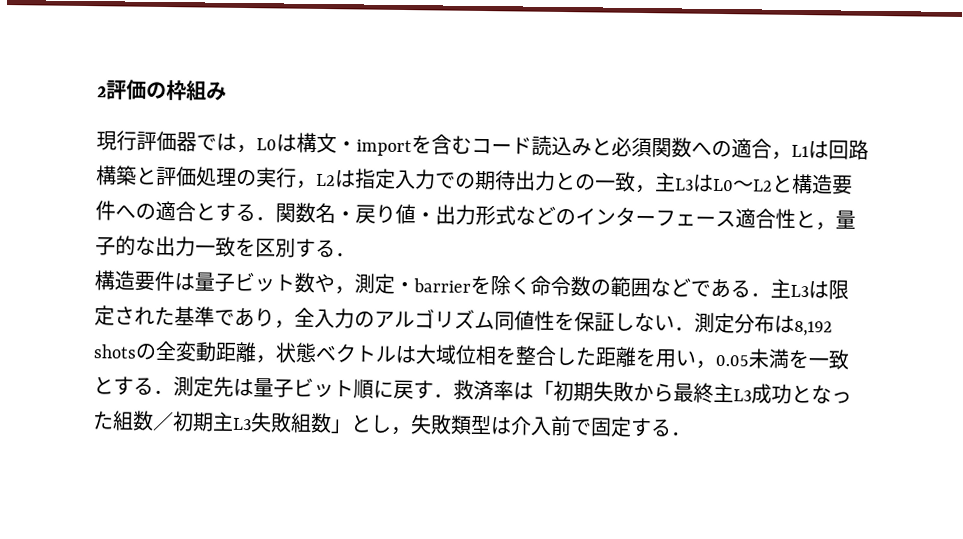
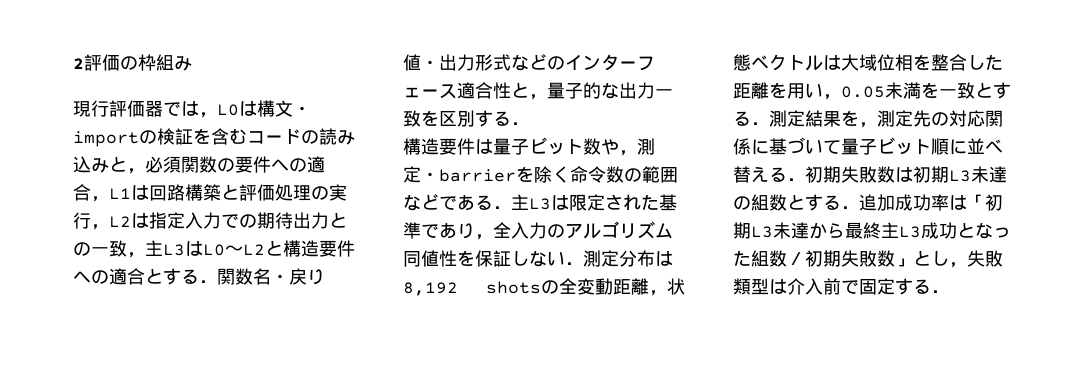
- 現行評価器では，L0は構文・importを含むコード読込みと必須関数への適合，L1は回路構築と評価処理の実行，L2は指定入力での期待出力との一致，主L3はL0〜L2と構造要件への適合とする．関数名・戻り値・出力形式などのインターフェース適合性と，量子的な出力一致を区別する．
+ 現行評価器では，L0は構文・importの検証を含むコードの読み込みと，必須関数の要件への適合，L1は回路構築と評価処理の実行，L2は指定入力での期待出力との一致，主L3はL0〜L2と構造要件への適合とする．関数名・戻り値・出力形式などのインターフェース適合性と，量子的な出力一致を区別する．
- 構造要件は量子ビット数や，測定・barrierを除く命令数の範囲などである．主L3は限定された基準であり，全入力のアルゴリズム同値性を保証しない．測定分布は8,192 shotsの全変動距離，状態ベクトルは大域位相を整合した距離を用い，0.05未満を一致とする．測定先は量子ビット順に戻す．救済率は「初期失敗から最終主L3成功となった組数／初期主L3失敗組数」とし，失敗類型は介入前で固定する．
+ 構造要件は量子ビット数や，測定・barrierを除く命令数の範囲などである．主L3は限定された基準であり，全入力のアルゴリズム同値性を保証しない．測定分布は8,192 shotsの全変動距離，状態ベクトルは大域位相を整合した距離を用い，0.05未満を一致とする．測定結果を，測定先の対応関係に基づいて量子ビット順に並べ替える．初期失敗数は初期L3未達の組数とする．追加成功率は「初期L3未達から最終主L3成功となった組数／初期失敗数」とし，失敗類型は介入前で固定する．

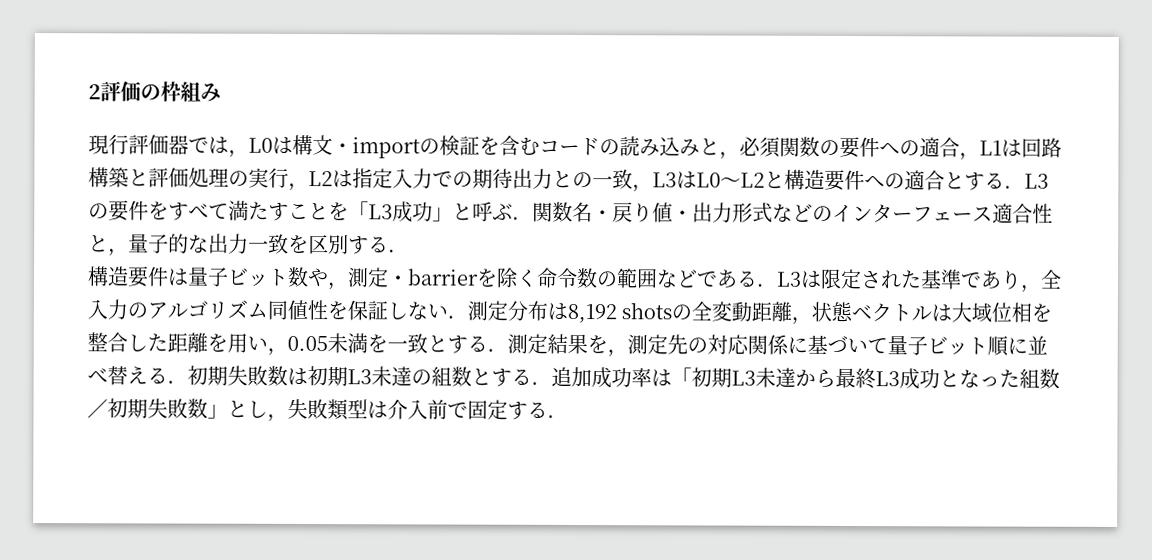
- 現行評価器では，L0は構文・importの検証を含むコードの読み込みと，必須関数の要件への適合，L1は回路構築と評価処理の実行，L2は指定入力での期待出力との一致，主L3はL0〜L2と構造要件への適合とする．関数名・戻り値・出力形式などのインターフェース適合性と，量子的な出力一致を区別する．
+ 現行評価器では，L0は構文・importの検証を含むコードの読み込みと，必須関数の要件への適合，L1は回路構築と評価処理の実行，L2は指定入力での期待出力との一致，L3はL0〜L2と構造要件への適合とする．L3の要件をすべて満たすことを「L3成功」と呼ぶ．関数名・戻り値・出力形式などのインターフェース適合性と，量子的な出力一致を区別する．
- 構造要件は量子ビット数や，測定・barrierを除く命令数の範囲などである．主L3は限定された基準であり，全入力のアルゴリズム同値性を保証しない．測定分布は8,192 shotsの全変動距離，状態ベクトルは大域位相を整合した距離を用い，0.05未満を一致とする．測定結果を，測定先の対応関係に基づいて量子ビット順に並べ替える．初期失敗数は初期L3未達の組数とする．追加成功率は「初期L3未達から最終主L3成功となった組数／初期失敗数」とし，失敗類型は介入前で固定する．
+ 構造要件は量子ビット数や，測定・barrierを除く命令数の範囲などである．L3は限定された基準であり，全入力のアルゴリズム同値性を保証しない．測定分布は8,192 shotsの全変動距離，状態ベクトルは大域位相を整合した距離を用い，0.05未満を一致とする．測定結果を，測定先の対応関係に基づいて量子ビット順に並べ替える．初期失敗数は初期L3未達の組数とする．追加成功率は「初期L3未達から最終L3成功となった組数／初期失敗数」とし，失敗類型は介入前で固定する．

